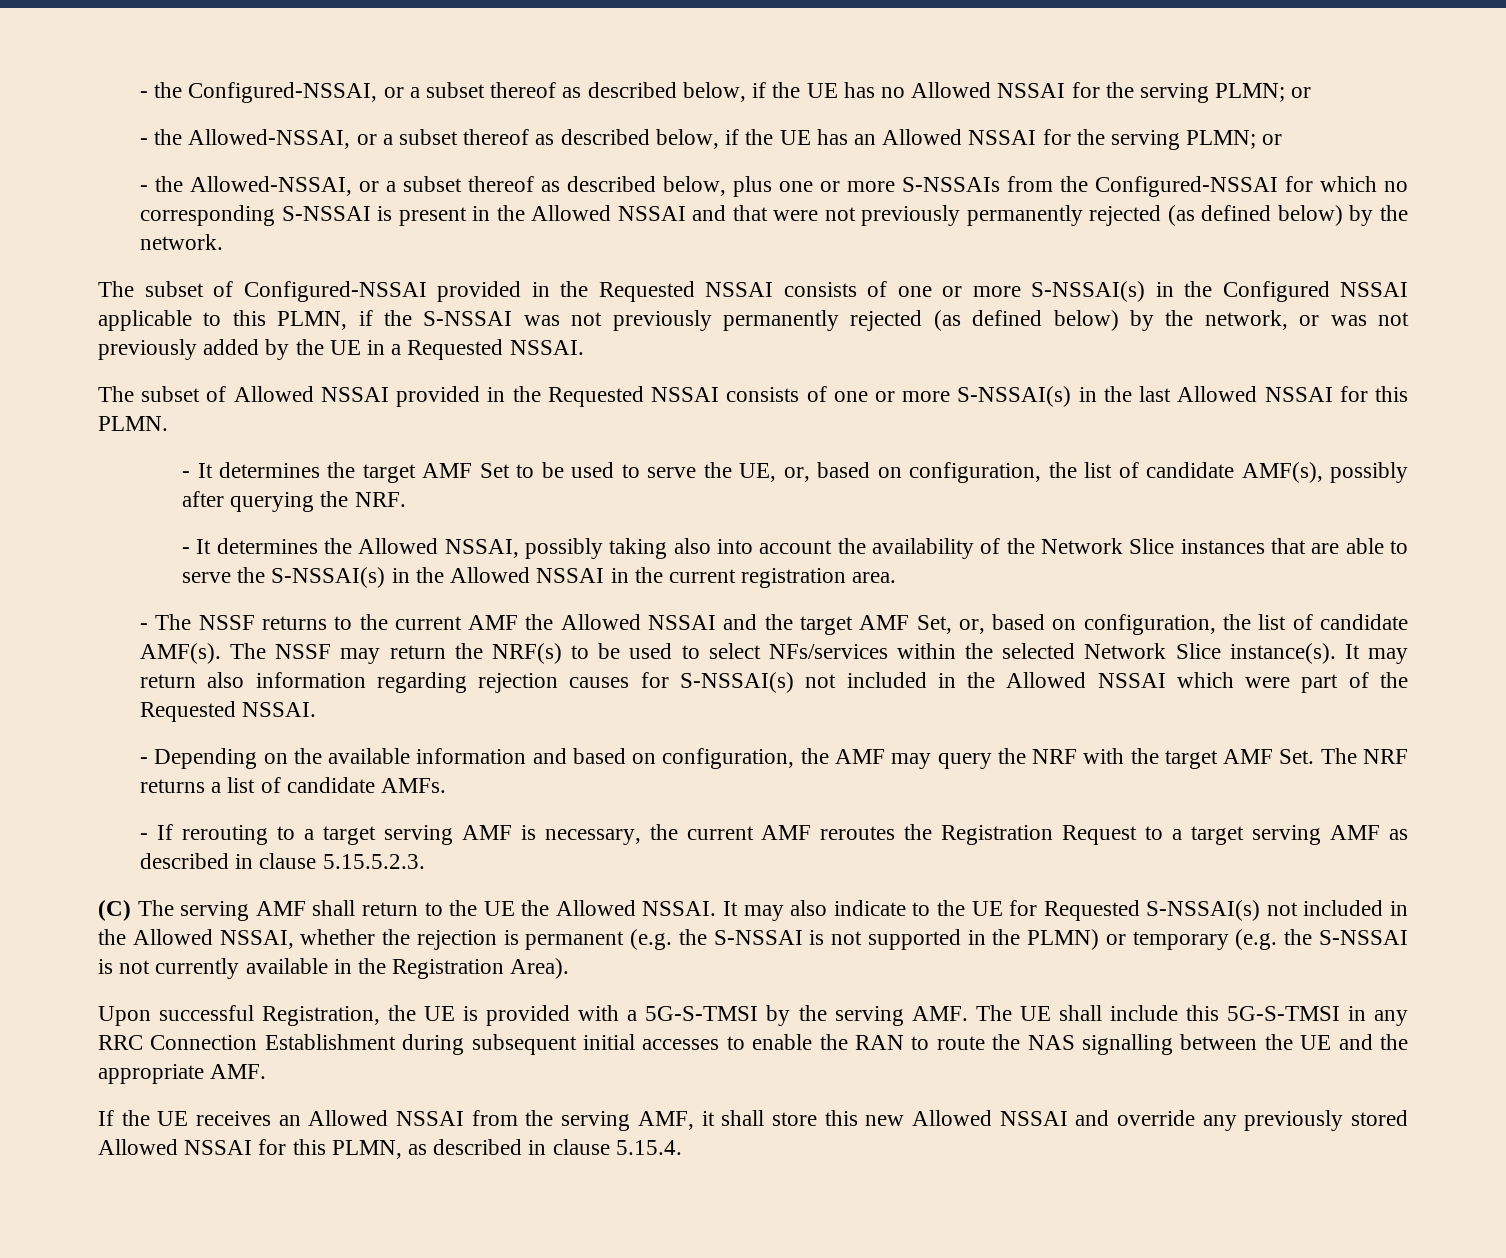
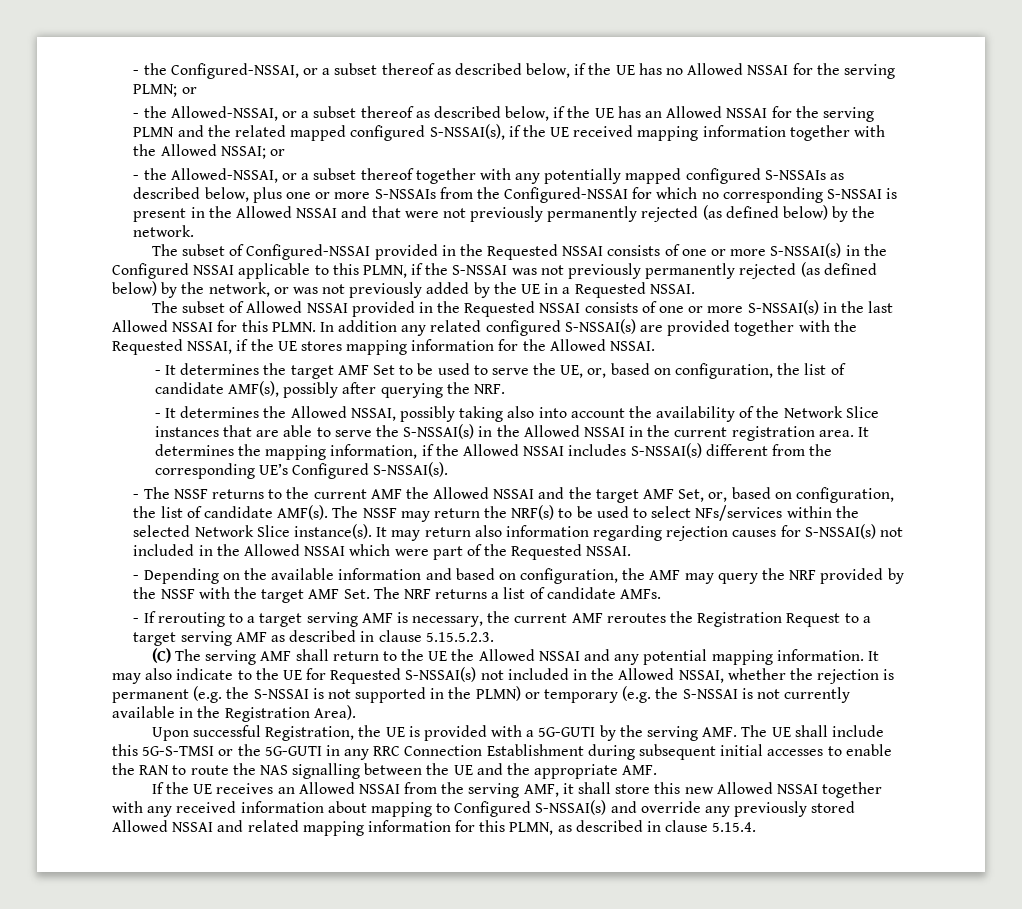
- - the Allowed-NSSAI, or a subset thereof as described below, if the UE has an Allowed NSSAI for the serving PLMN; or
- - the Allowed-NSSAI, or a subset thereof as described below, plus one or more S-NSSAIs from the Configured-NSSAI for which no corresponding S-NSSAI is present in the Allowed NSSAI and that were not previously permanently rejected (as defined below) by the network.
+ - the Allowed-NSSAI, or a subset thereof as described below, if the UE has an Allowed NSSAI for the serving PLMN and the related mapped configured S-NSSAI(s), if the UE received mapping information together with the Allowed NSSAI; or
+ - the Allowed-NSSAI, or a subset thereof together with any potentially mapped configured S-NSSAIs as described below, plus one or more S-NSSAIs from the Configured-NSSAI for which no corresponding S-NSSAI is present in the Allowed NSSAI and that were not previously permanently rejected (as defined below) by the network.
+ In addition any related configured S-NSSAI(s) are provided together with the Requested NSSAI, if the UE stores mapping information for the Allowed NSSAI.
+ It determines the mapping information, if the Allowed NSSAI includes S-NSSAI(s) different from the corresponding UE’s Configured S-NSSAI(s).
- - Depending on the available information and based on configuration, the AMF may query the NRF with the target AMF Set. The NRF returns a list of candidate AMFs.
+ - Depending on the available information and based on configuration, the AMF may query the NRF provided by the NSSF with the target AMF Set. The NRF returns a list of candidate AMFs.
- (C) The serving AMF shall return to the UE the Allowed NSSAI.
+ (C) The serving AMF shall return to the UE the Allowed NSSAI and any potential mapping information.
- Upon successful Registration, the UE is provided with a 5G-S-TMSI by the serving AMF. The UE shall include this 5G-S-TMSI in any RRC Connection Establishment during subsequent initial accesses to enable the RAN to route the NAS signalling between the UE and the appropriate AMF.
+ Upon successful Registration, the UE is provided with a 5G-GUTI by the serving AMF. The UE shall include this 5G-S-TMSI or the 5G-GUTI in any RRC Connection Establishment during subsequent initial accesses to enable the RAN to route the NAS signalling between the UE and the appropriate AMF.
- If the UE receives an Allowed NSSAI from the serving AMF, it shall store this new Allowed NSSAI and override any previously stored Allowed NSSAI for this PLMN, as described in clause 5.15.4.
+ If the UE receives an Allowed NSSAI from the serving AMF, it shall store this new Allowed NSSAI together with any received information about mapping to Configured S-NSSAI(s) and override any previously stored Allowed NSSAI and related mapping information for this PLMN, as described in clause 5.15.4.

